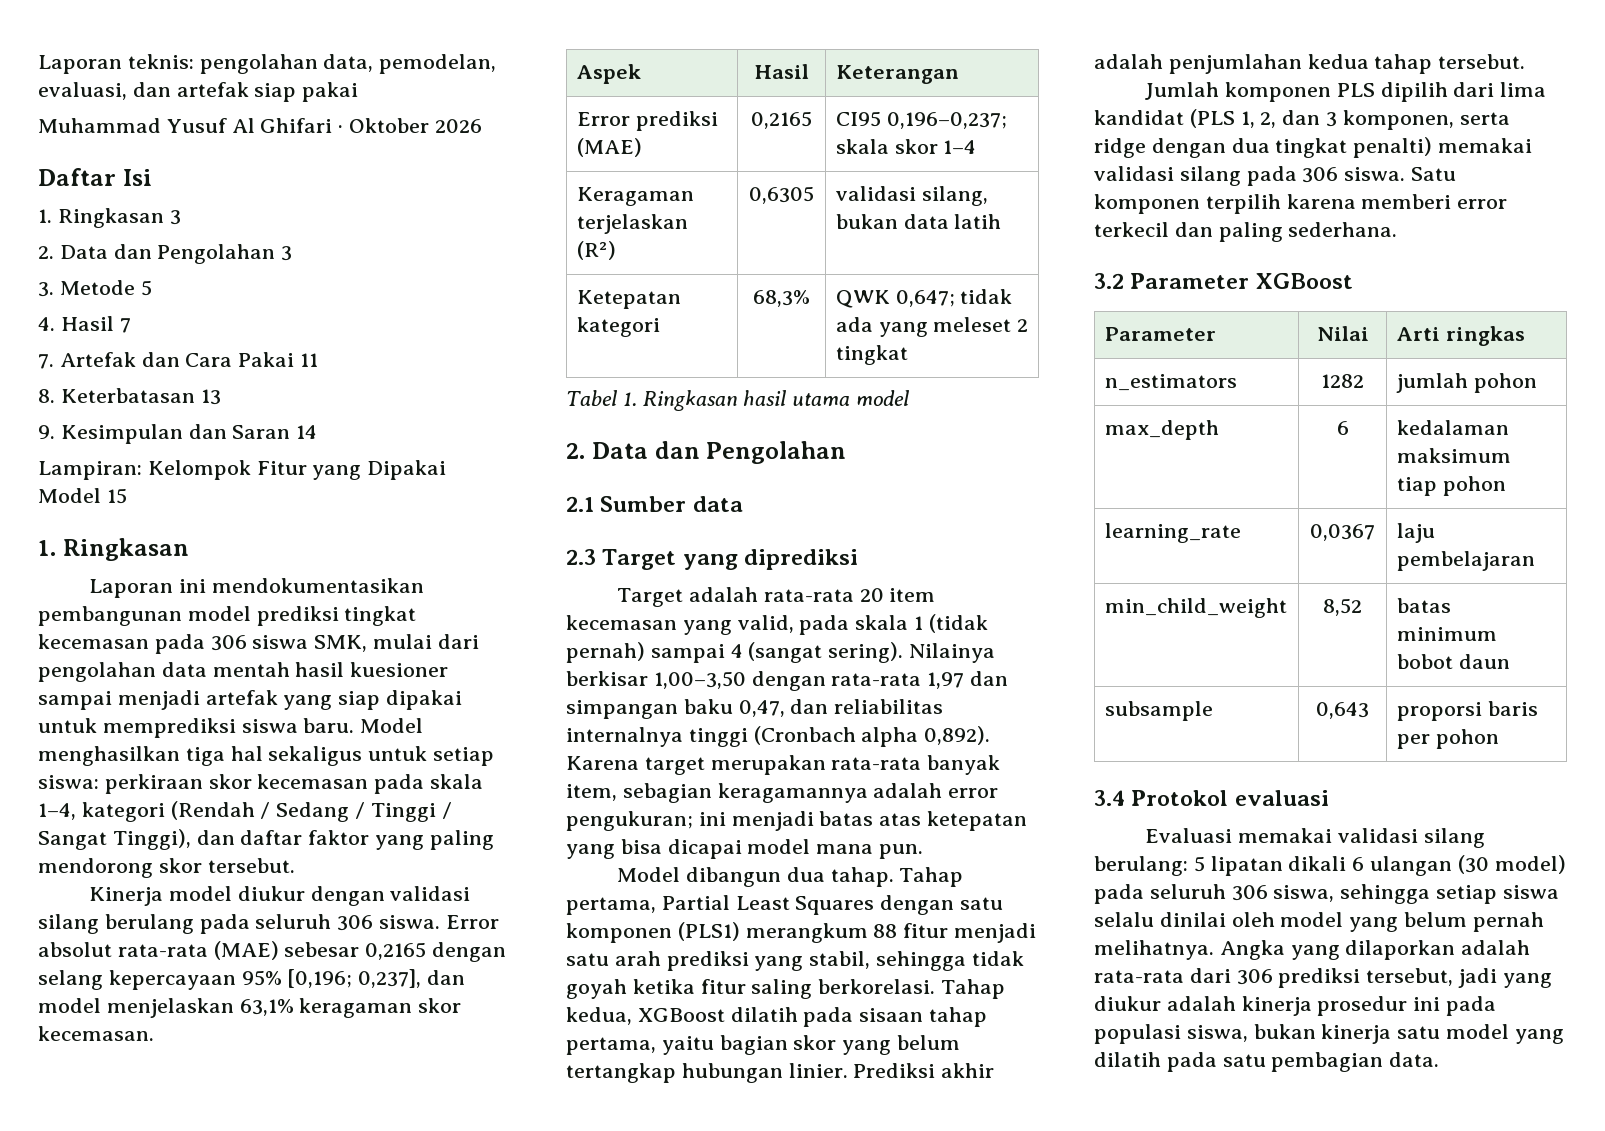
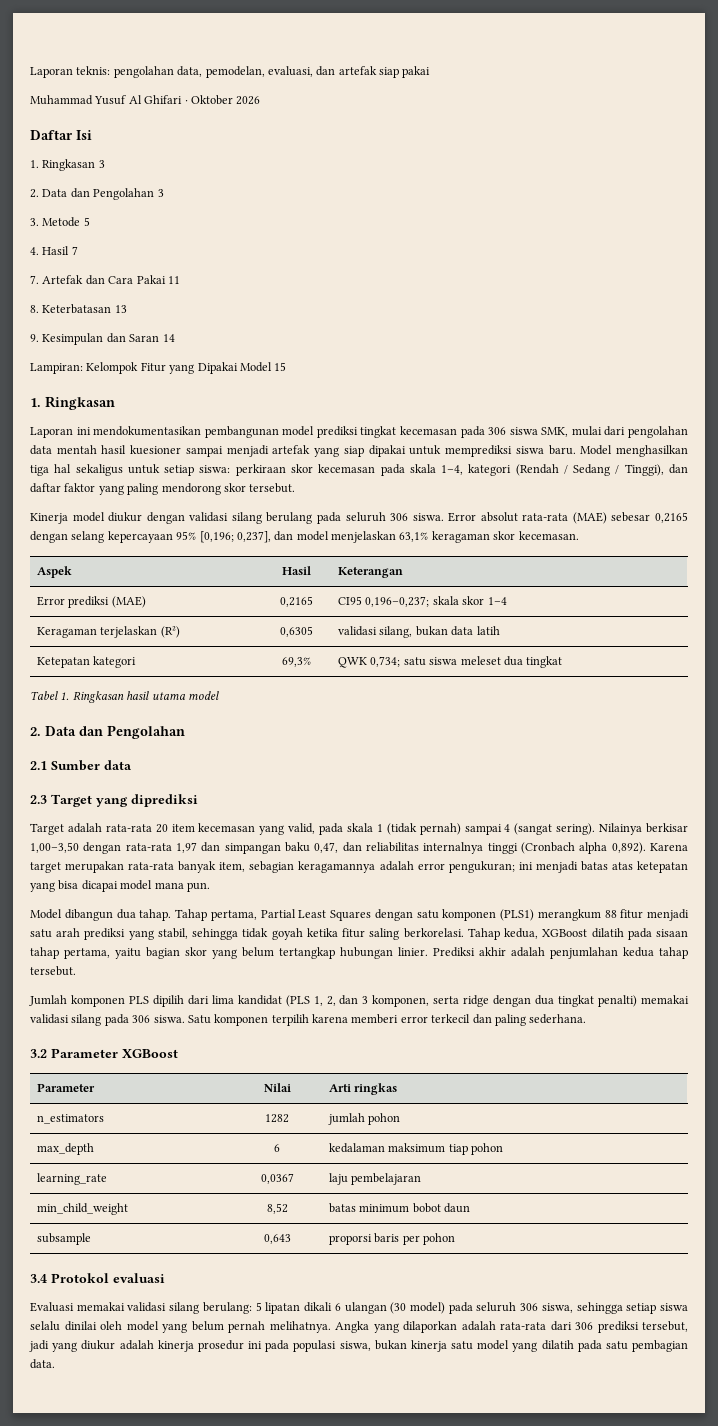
- Model menghasilkan tiga hal sekaligus untuk setiap siswa: perkiraan skor kecemasan pada skala 1–4, kategori (Rendah / Sedang / Tinggi / Sangat Tinggi), dan daftar faktor yang paling mendorong skor tersebut.
+ Model menghasilkan tiga hal sekaligus untuk setiap siswa: perkiraan skor kecemasan pada skala 1–4, kategori (Rendah / Sedang / Tinggi), dan daftar faktor yang paling mendorong skor tersebut.
- Ketepatan kategori | 68,3% | QWK 0,647; tidak ada yang meleset 2 tingkat
+ Ketepatan kategori | 69,3% | QWK 0,734; satu siswa meleset dua tingkat

